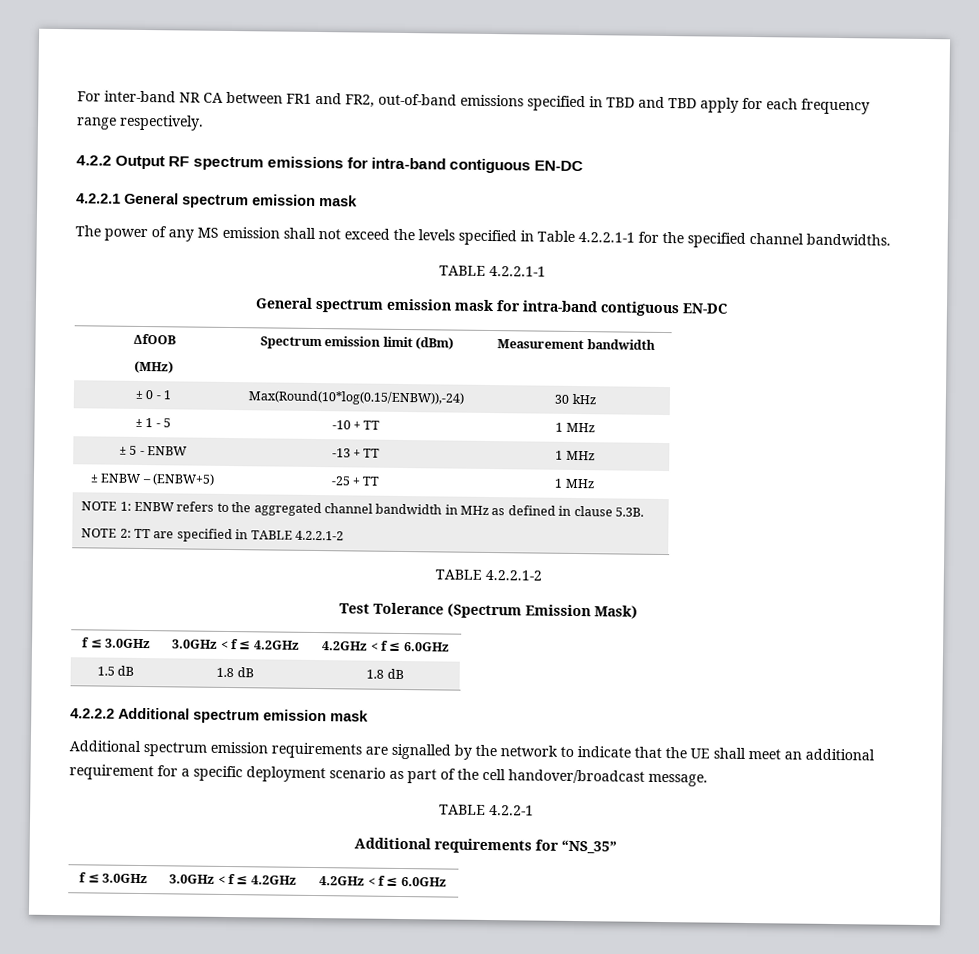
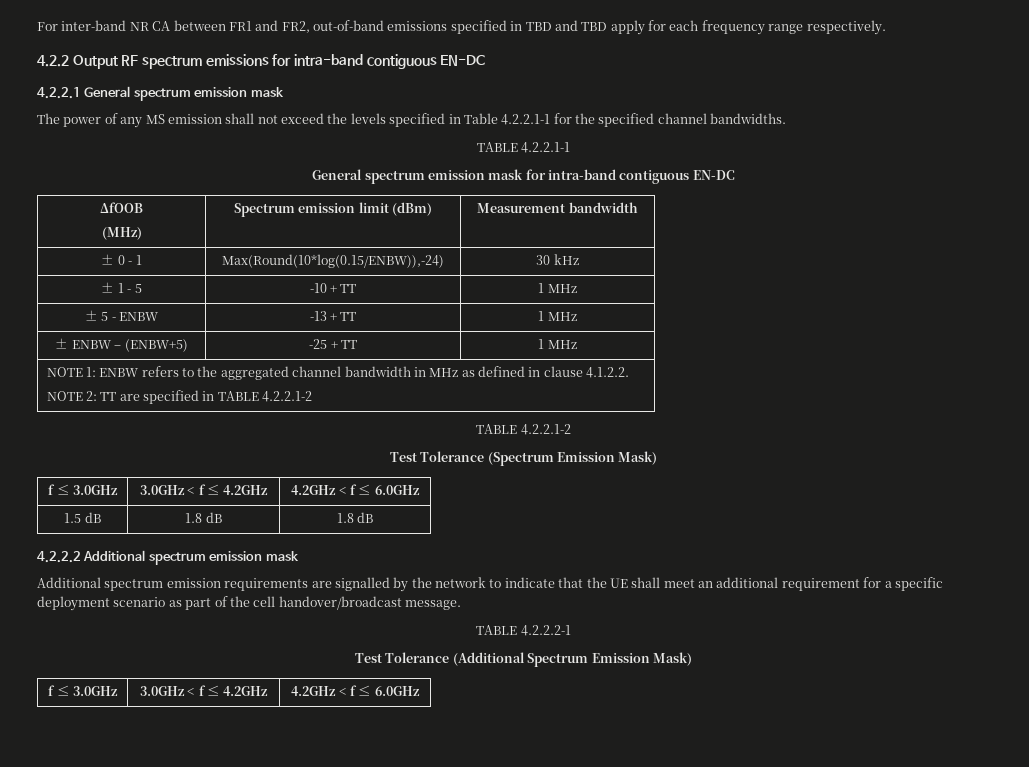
- NOTE 1: ENBW refers to the aggregated channel bandwidth in MHz as defined in clause 5.3B.
+ NOTE 1: ENBW refers to the aggregated channel bandwidth in MHz as defined in clause 4.1.2.2.
- TABLE 4.2.2-1
- Additional requirements for “NS_35”
+ TABLE 4.2.2.2-1
+ Test Tolerance (Additional Spectrum Emission Mask)

